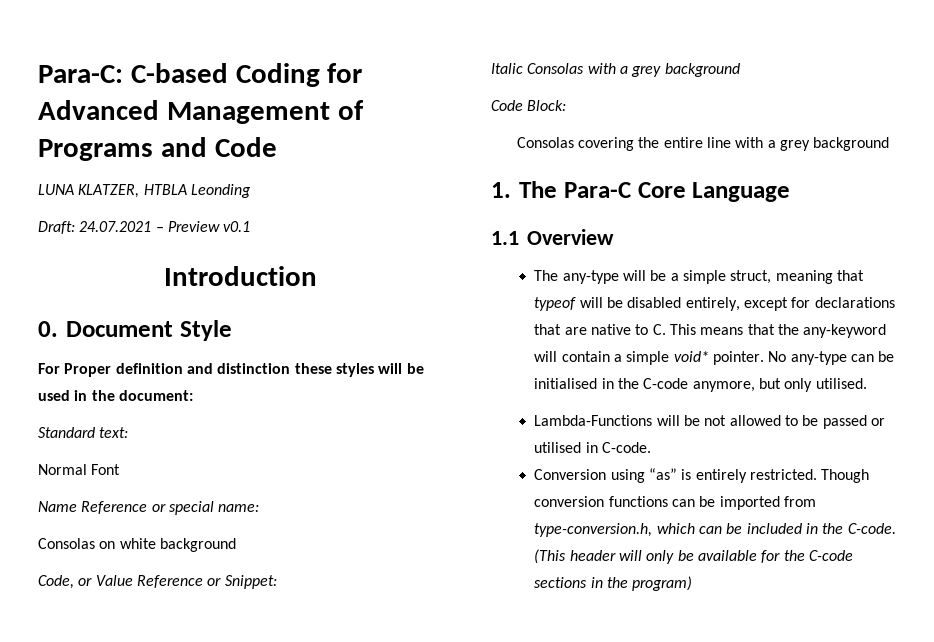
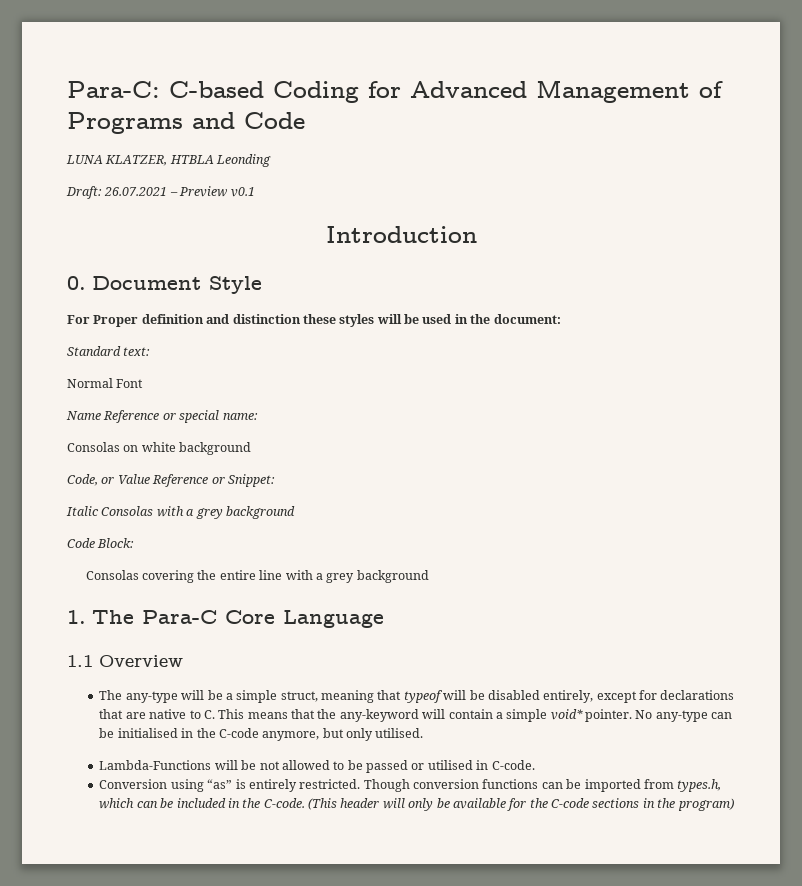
- Draft: 24.07.2021 – Preview v0.1
+ Draft: 26.07.2021 – Preview v0.1
- Though conversion functions can be imported from type-conversion.h, which can be included in the C-code.
+ Though conversion functions can be imported from types.h, which can be included in the C-code.

